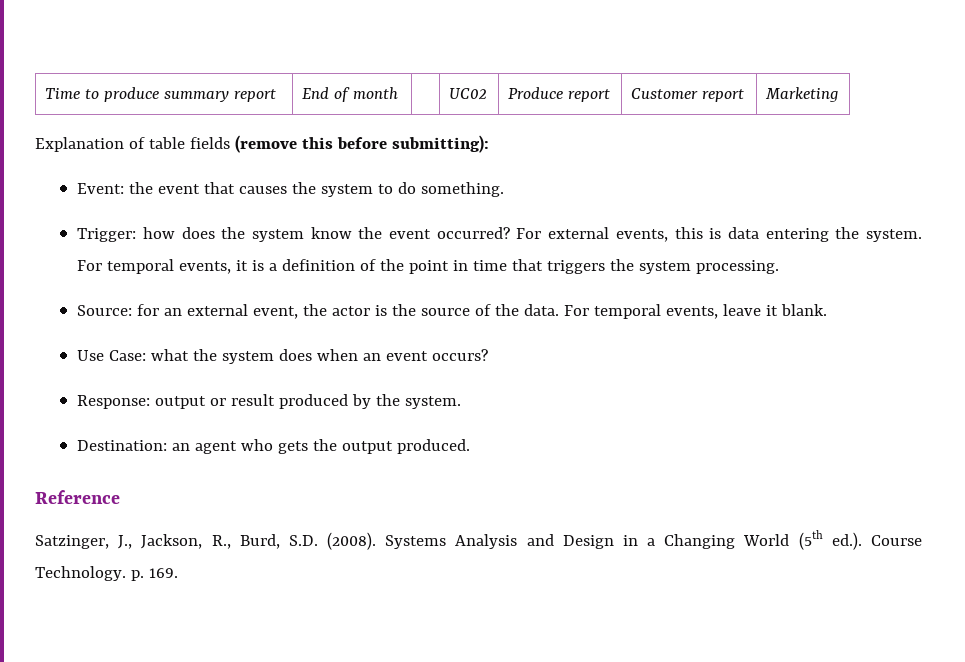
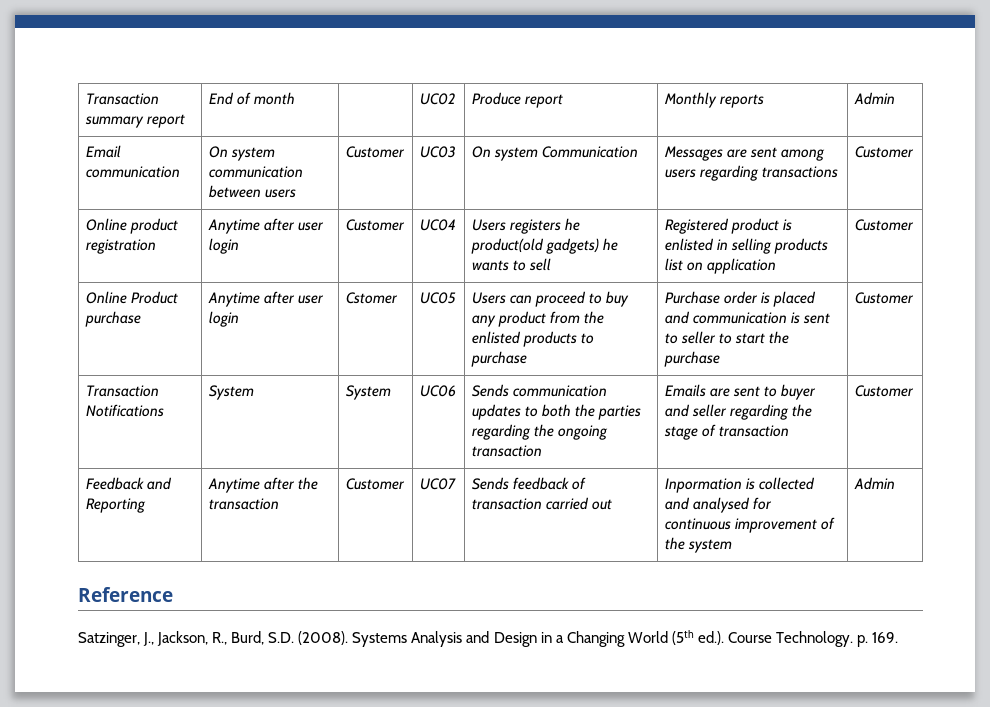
- Time to produce summary report | End of month | | UC02 | Produce report | Customer report | Marketing
- Explanation of table fields (remove this before submitting):
- Event: the event that causes the system to do something.
- Trigger: how does the system know the event occurred? For external events, this is data entering the system. For temporal events, it is a definition of the point in time that triggers the system processing.
- Source: for an external event, the actor is the source of the data. For temporal events, leave it blank.
- Use Case: what the system does when an event occurs?
- Response: output or result produced by the system.
- Destination: an agent who gets the output produced.
+ Transaction summary report | End of month | | UC02 | Produce report | Monthly reports | Admin
+ Email communication | On system communication between users | Customer | UC03 | On system Communication | Messages are sent among users regarding transactions | Customer
+ Online product registration | Anytime after user login | Customer | UC04 | Users registers he product(old gadgets) he wants to sell | Registered product is enlisted in selling products list on application | Customer
+ Online Product purchase | Anytime after user login | Cstomer | UC05 | Users can proceed to buy any product from the enlisted products to purchase | Purchase order is placed and communication is sent to seller to start the purchase | Customer
+ Transaction Notifications | System | System | UC06 | Sends communication updates to both the parties regarding the ongoing transaction | Emails are sent to buyer and seller regarding the stage of transaction | Customer
+ Feedback and Reporting | Anytime after the transaction | Customer | UC07 | Sends feedback of transaction carried out | Inpormation is collected and analysed for continuous improvement of the system | Admin

